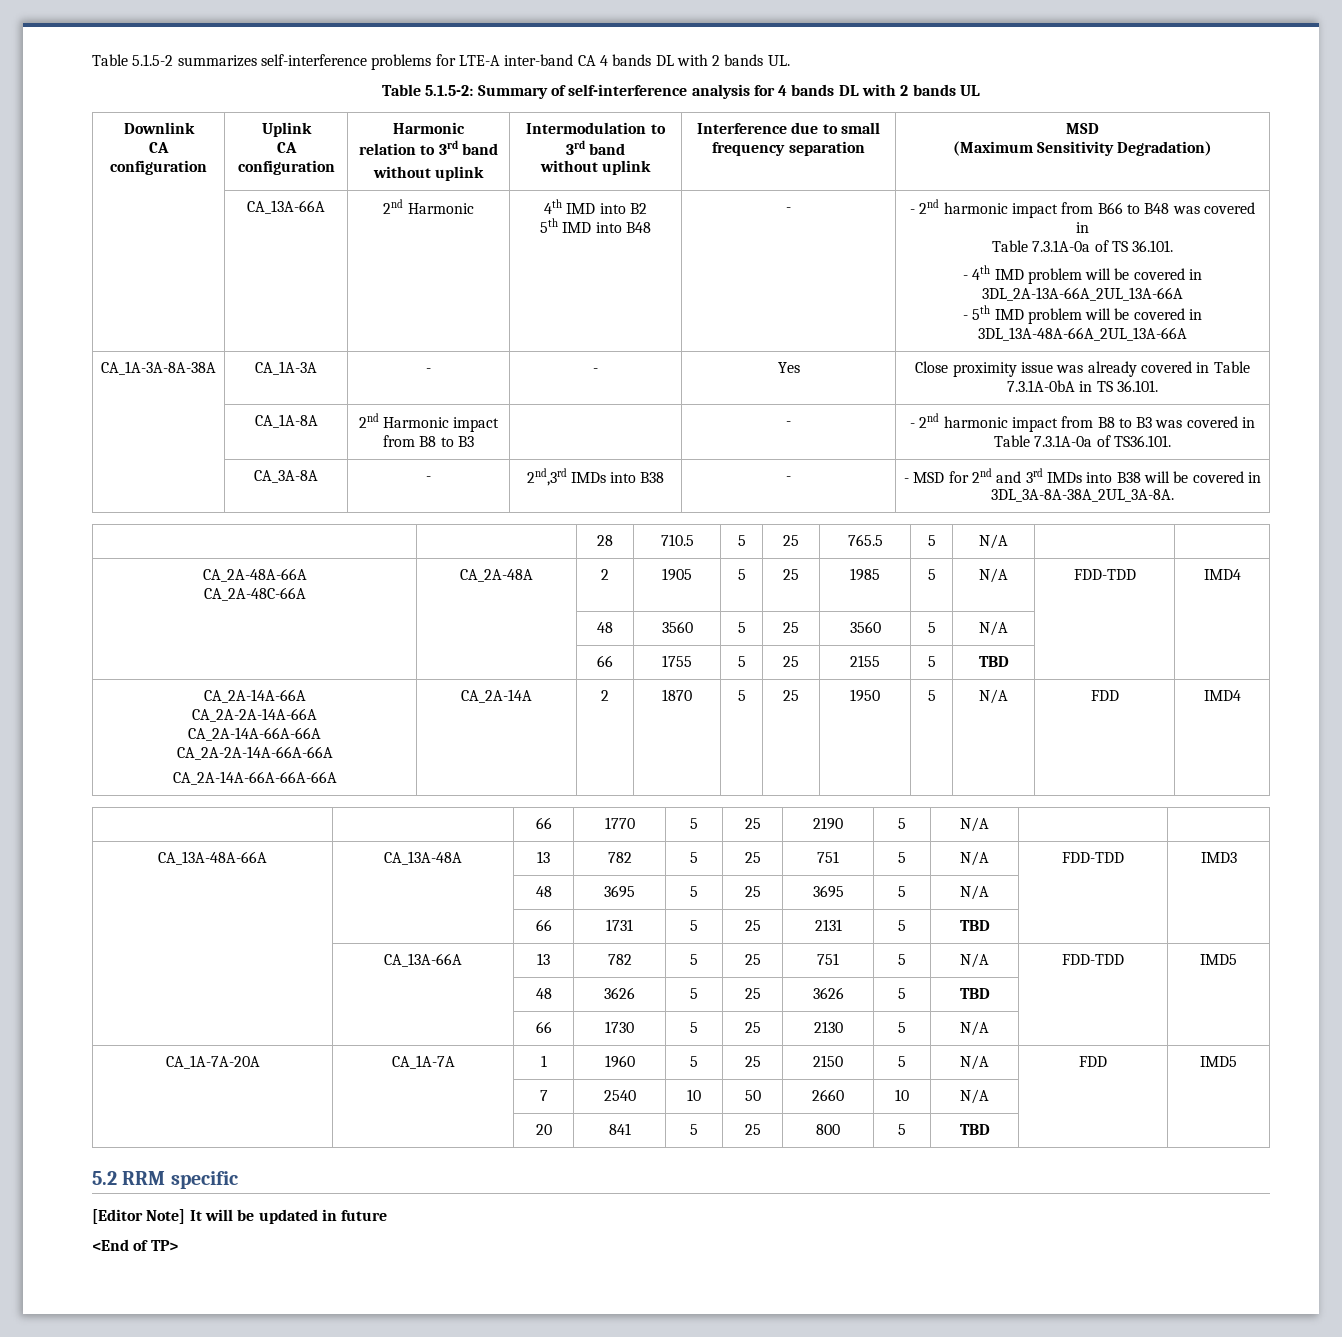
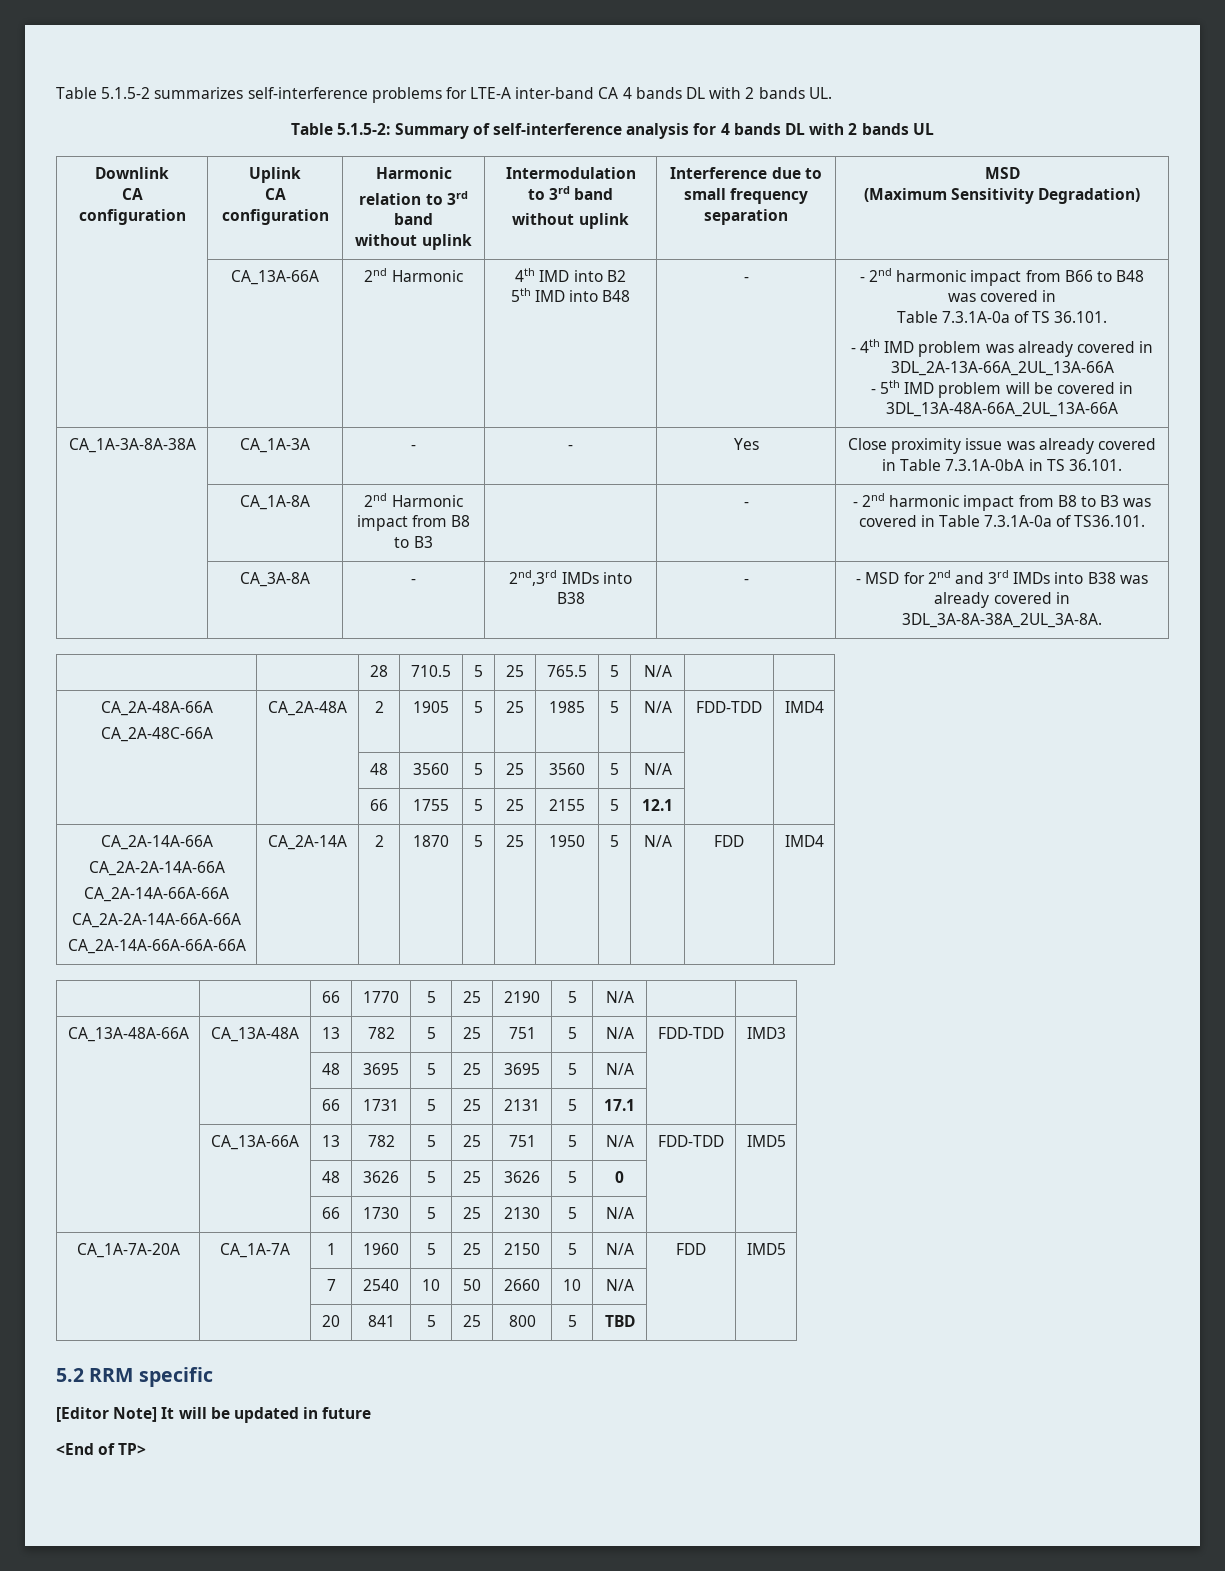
- - 4th IMD problem will be covered in 3DL_2A-13A-66A_2UL_13A-66A
+ - 4th IMD problem was already covered in 3DL_2A-13A-66A_2UL_13A-66A
- | CA_3A-8A | - | 2nd,3rd IMDs into B38 | - | - MSD for 2nd and 3rd IMDs into B38 will be covered in 3DL_3A-8A-38A_2UL_3A-8A.
+ | CA_3A-8A | - | 2nd,3rd IMDs into B38 | - | - MSD for 2nd and 3rd IMDs into B38 was already covered in 3DL_3A-8A-38A_2UL_3A-8A.
- | | 66 | 1755 | 5 | 25 | 2155 | 5 | TBD | |
+ | | 66 | 1755 | 5 | 25 | 2155 | 5 | 12.1 | |
- | | 66 | 1731 | 5 | 25 | 2131 | 5 | TBD | |
+ | | 66 | 1731 | 5 | 25 | 2131 | 5 | 17.1 | |
- | | 48 | 3626 | 5 | 25 | 3626 | 5 | TBD | |
+ | | 48 | 3626 | 5 | 25 | 3626 | 5 | 0 | |

